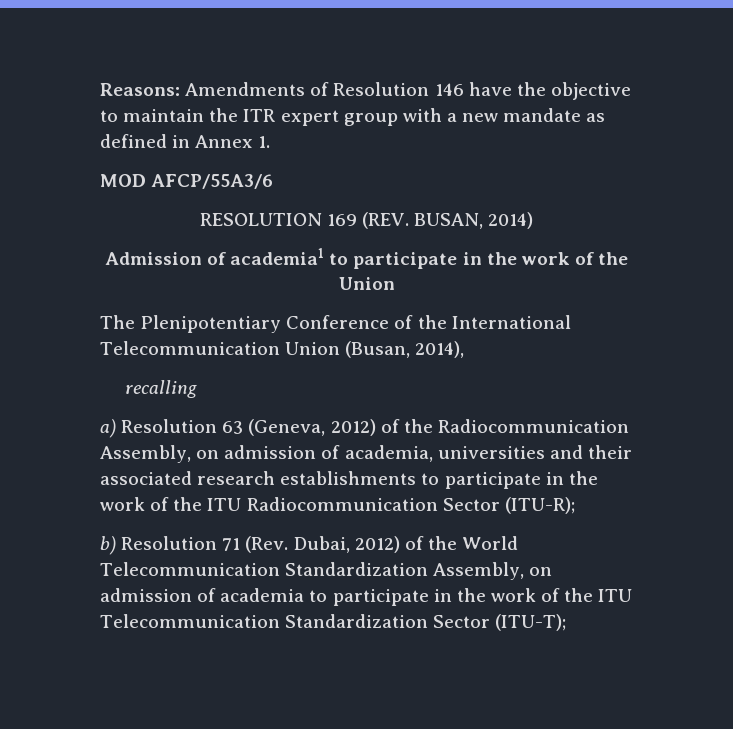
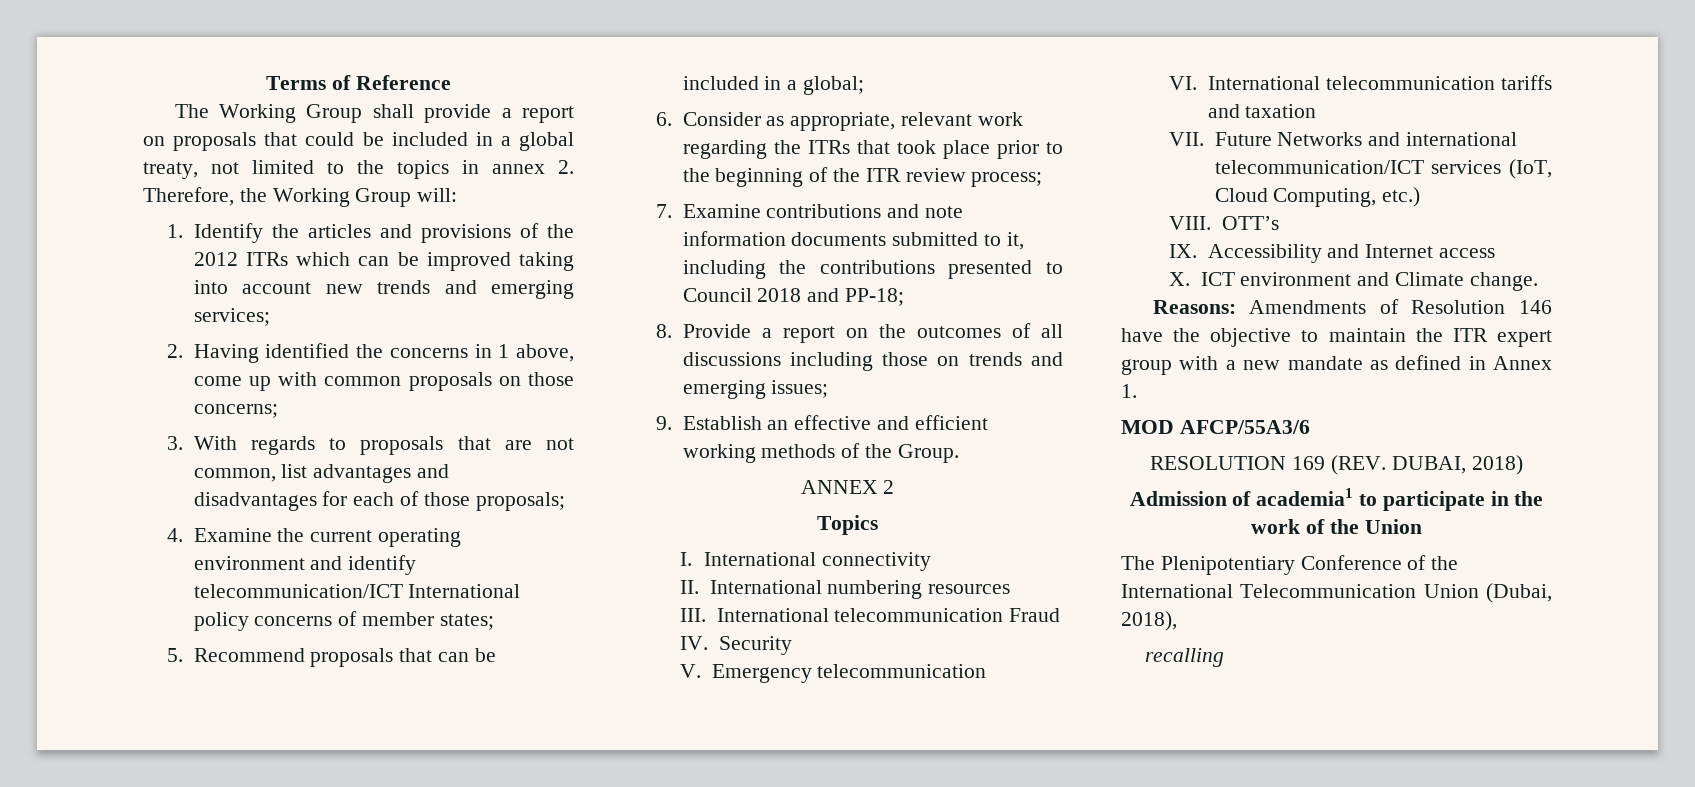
+ Terms of Reference
+ The Working Group shall provide a report on proposals that could be included in a global treaty, not limited to the topics in annex 2. Therefore, the Working Group will:
+ 1. Identify the articles and provisions of the 2012 ITRs which can be improved taking into account new trends and emerging services;
+ 2. Having identified the concerns in 1 above, come up with common proposals on those concerns;
+ 3. With regards to proposals that are not common, list advantages and disadvantages for each of those proposals;
+ 4. Examine the current operating environment and identify telecommunication/ICT International policy concerns of member states;
+ 5. Recommend proposals that can be included in a global;
+ 6. Consider as appropriate, relevant work regarding the ITRs that took place prior to the beginning of the ITR review process;
+ 7. Examine contributions and note information documents submitted to it, including the contributions presented to Council 2018 and PP-18;
+ 8. Provide a report on the outcomes of all discussions including those on trends and emerging issues;
+ 9. Establish an effective and efficient working methods of the Group.
+ ANNEX 2
+ Topics
+ I. International connectivity
+ II. International numbering resources
+ III. International telecommunication Fraud
+ IV. Security
+ V. Emergency telecommunication
+ VI. International telecommunication tariffs and taxation
+ VII. Future Networks and international telecommunication/ICT services (IoT, Cloud Computing, etc.)
+ VIII. OTT’s
+ IX. Accessibility and Internet access
+ X. ICT environment and Climate change.
- RESOLUTION 169 (REV. BUSAN, 2014)
+ RESOLUTION 169 (REV. DUBAI, 2018)
- The Plenipotentiary Conference of the International Telecommunication Union (Busan, 2014),
+ The Plenipotentiary Conference of the International Telecommunication Union (Dubai, 2018),
- a) Resolution 63 (Geneva, 2012) of the Radiocommunication Assembly, on admission of academia, universities and their associated research establishments to participate in the work of the ITU Radiocommunication Sector (ITU-R);
- b) Resolution 71 (Rev. Dubai, 2012) of the World Telecommunication Standardization Assembly, on admission of academia to participate in the work of the ITU Telecommunication Standardization Sector (ITU-T);

